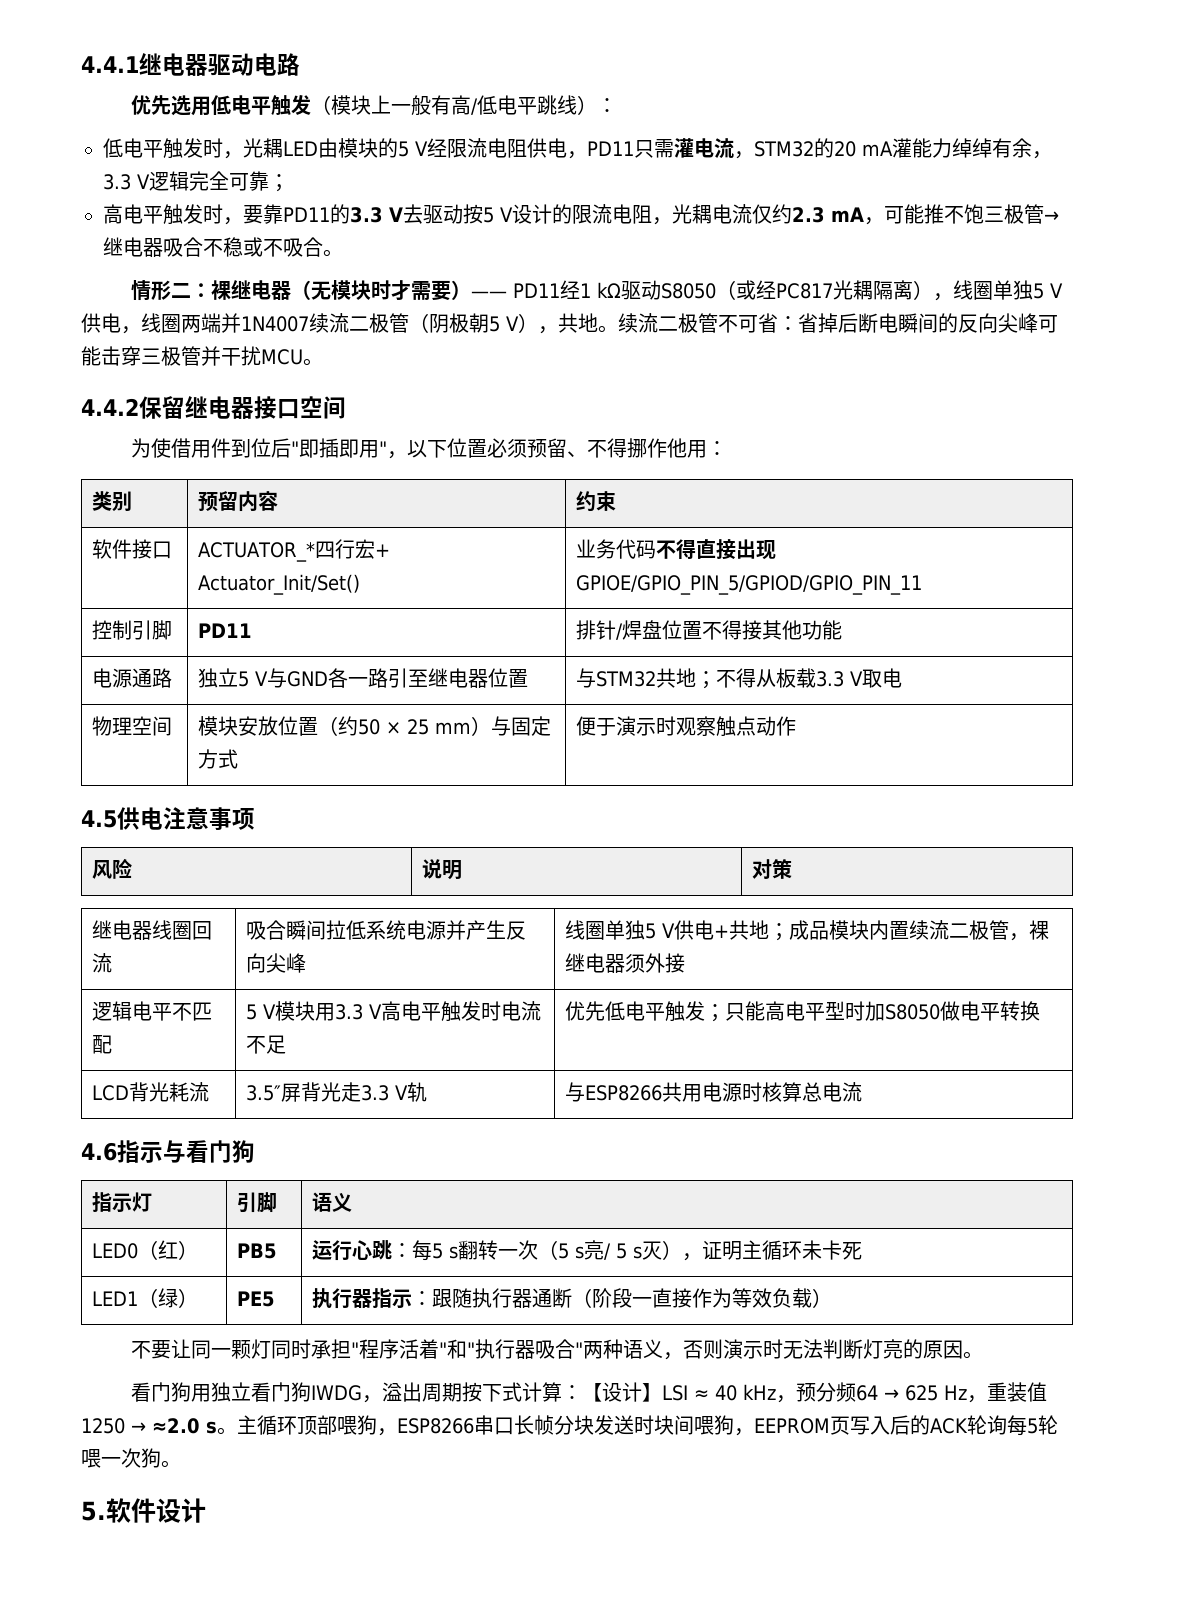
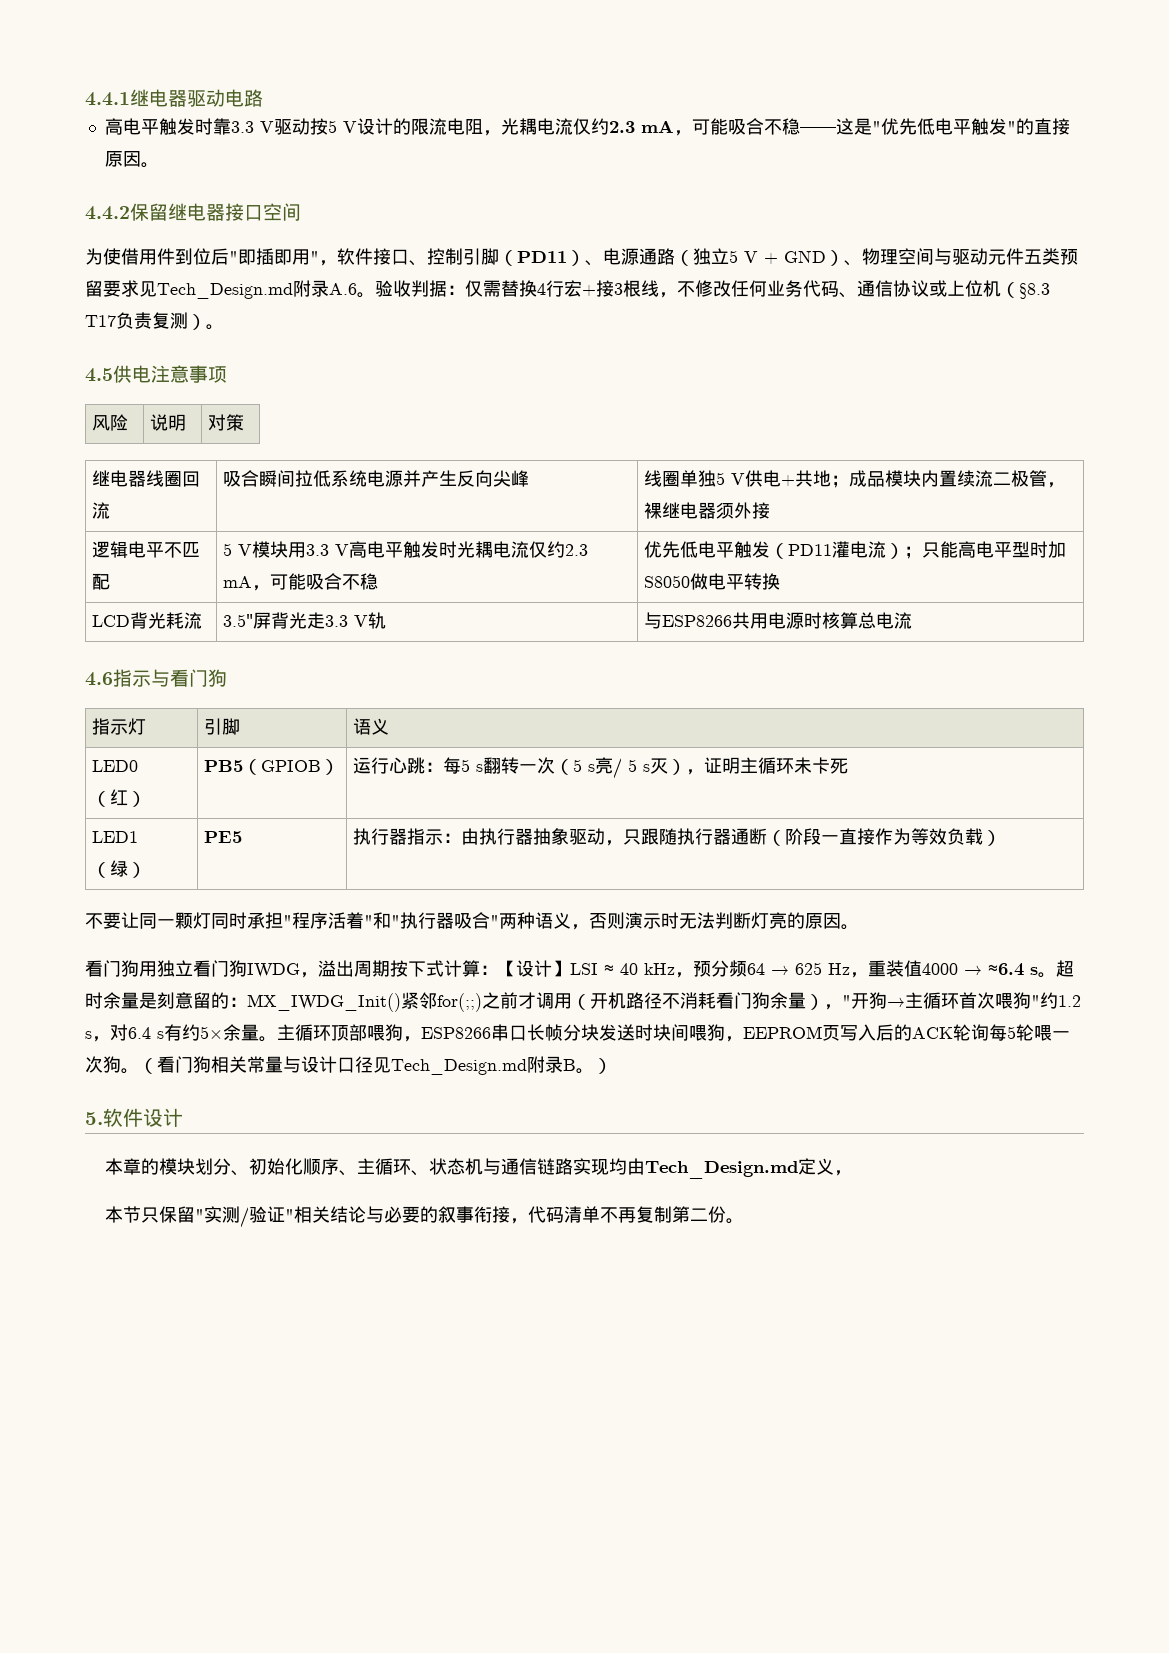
- 优先选用低电平触发（模块上一般有高/低电平跳线）：
- 低电平触发时，光耦LED由模块的5 V经限流电阻供电，PD11只需灌电流，STM32的20 mA灌能力绰绰有余，3.3 V逻辑完全可靠；
- 高电平触发时，要靠PD11的3.3 V去驱动按5 V设计的限流电阻，光耦电流仅约2.3 mA，可能推不饱三极管→继电器吸合不稳或不吸合。
- 情形二：裸继电器（无模块时才需要）—— PD11经1 kΩ驱动S8050（或经PC817光耦隔离），线圈单独5 V供电，线圈两端并1N4007续流二极管（阴极朝5 V），共地。续流二极管不可省：省掉后断电瞬间的反向尖峰可能击穿三极管并干扰MCU。
+ 高电平触发时靠3.3 V驱动按5 V设计的限流电阻，光耦电流仅约2.3 mA，可能吸合不稳——这是"优先低电平触发"的直接原因。
- 为使借用件到位后"即插即用"，以下位置必须预留、不得挪作他用：
- 类别 | 预留内容 | 约束
- 软件接口 | ACTUATOR_*四行宏+ Actuator_Init/Set() | 业务代码不得直接出现GPIOE/GPIO_PIN_5/GPIOD/GPIO_PIN_11
- 控制引脚 | PD11 | 排针/焊盘位置不得接其他功能
- 电源通路 | 独立5 V与GND各一路引至继电器位置 | 与STM32共地；不得从板载3.3 V取电
- 物理空间 | 模块安放位置（约50 × 25 mm）与固定方式 | 便于演示时观察触点动作
+ 为使借用件到位后"即插即用"，软件接口、控制引脚（PD11）、电源通路（独立5 V + GND）、物理空间与驱动元件五类预留要求见Tech_Design.md附录A.6。验收判据：仅需替换4行宏+接3根线，不修改任何业务代码、通信协议或上位机（§8.3 T17负责复测）。
- 逻辑电平不匹配 | 5 V模块用3.3 V高电平触发时电流不足 | 优先低电平触发；只能高电平型时加S8050做电平转换
+ 逻辑电平不匹配 | 5 V模块用3.3 V高电平触发时光耦电流仅约2.3 mA，可能吸合不稳 | 优先低电平触发（PD11灌电流）；只能高电平型时加S8050做电平转换
- LED0（红） | PB5 | 运行心跳：每5 s翻转一次（5 s亮/ 5 s灭），证明主循环未卡死
+ LED0（红） | PB5（GPIOB） | 运行心跳：每5 s翻转一次（5 s亮/ 5 s灭），证明主循环未卡死
- LED1（绿） | PE5 | 执行器指示：跟随执行器通断（阶段一直接作为等效负载）
+ LED1（绿） | PE5 | 执行器指示：由执行器抽象驱动，只跟随执行器通断（阶段一直接作为等效负载）
- 看门狗用独立看门狗IWDG，溢出周期按下式计算：【设计】LSI ≈ 40 kHz，预分频64 → 625 Hz，重装值1250 → ≈2.0 s。
+ 看门狗用独立看门狗IWDG，溢出周期按下式计算：【设计】LSI ≈ 40 kHz，预分频64 → 625 Hz，重装值4000 → ≈6.4 s。超时余量是刻意留的：MX_IWDG_Init()紧邻for(;;)之前才调用（开机路径不消耗看门狗余量），"开狗→主循环首次喂狗"约1.2 s，对6.4 s有约5×余量。
- 主循环顶部喂狗，ESP8266串口长帧分块发送时块间喂狗，EEPROM页写入后的ACK轮询每5轮喂一次狗。
+ 主循环顶部喂狗，ESP8266串口长帧分块发送时块间喂狗，EEPROM页写入后的ACK轮询每5轮喂一次狗。（看门狗相关常量与设计口径见Tech_Design.md附录B。）
  5.软件设计
+ 本章的模块划分、初始化顺序、主循环、状态机与通信链路实现均由Tech_Design.md定义，
+ 本节只保留"实测/验证"相关结论与必要的叙事衔接，代码清单不再复制第二份。

